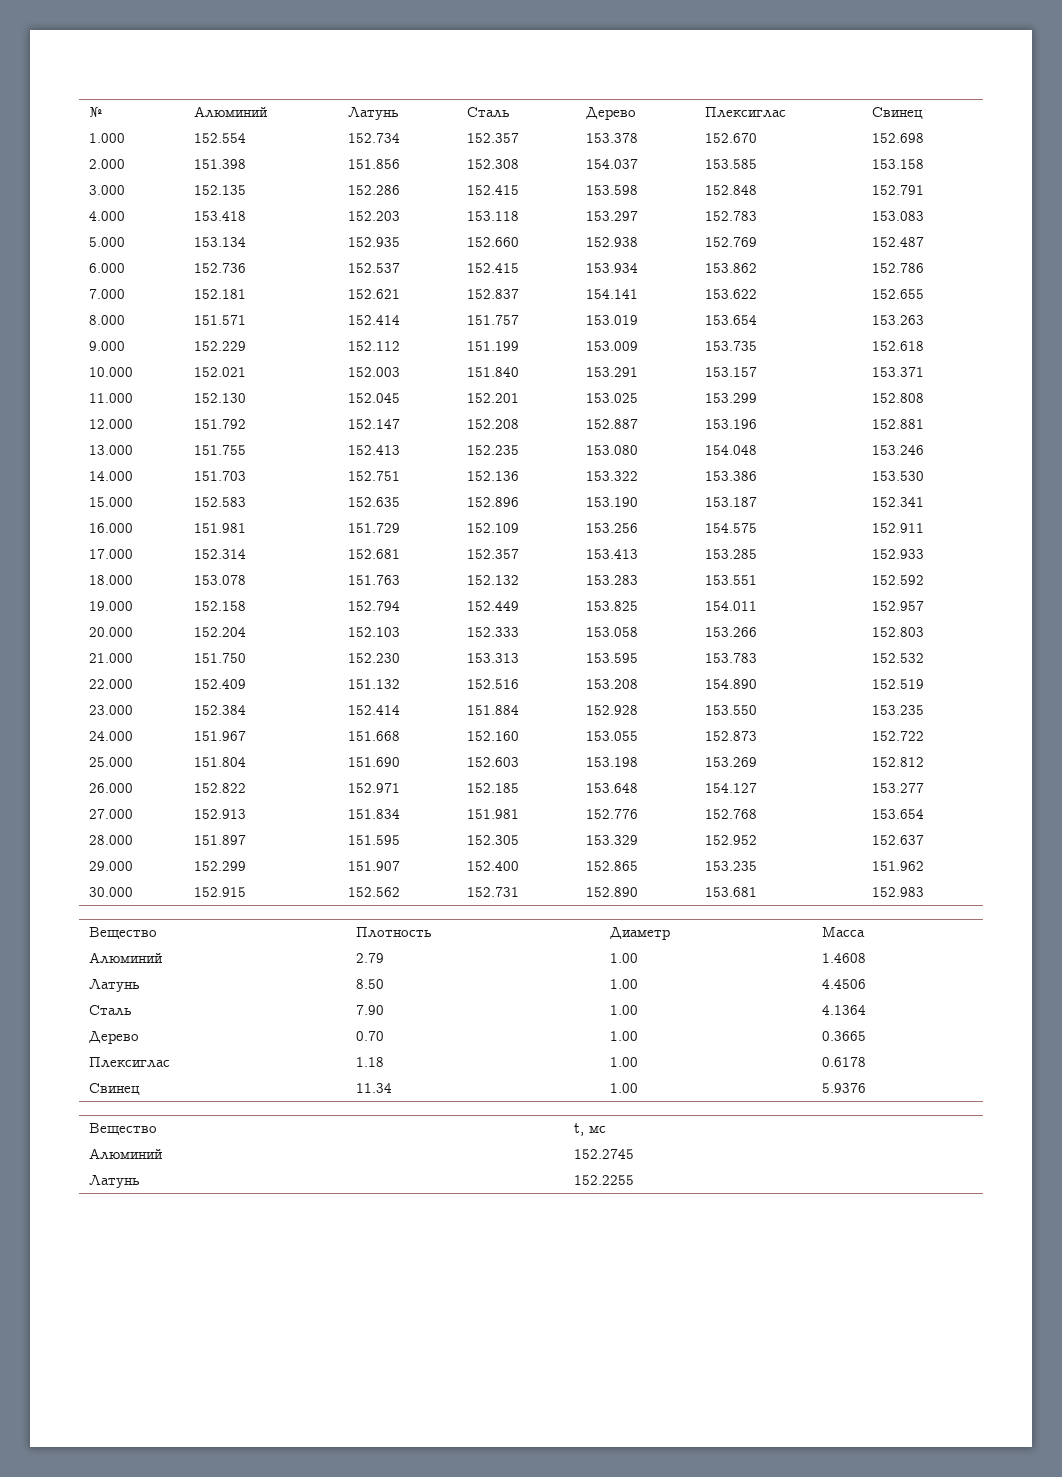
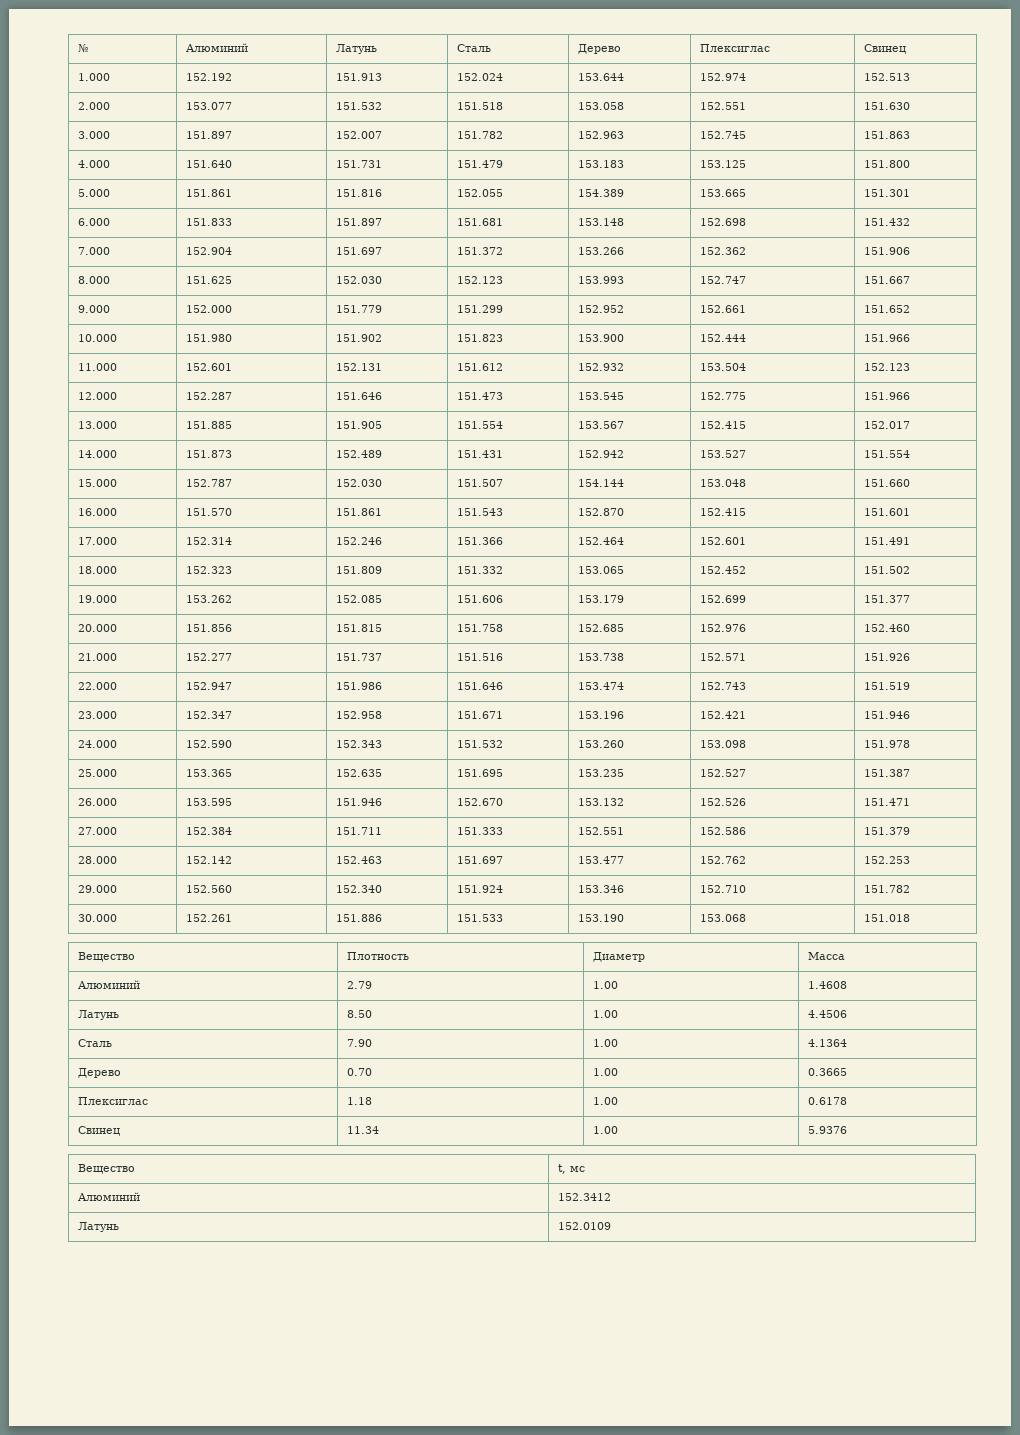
- 1.000 | 152.554 | 152.734 | 152.357 | 153.378 | 152.670 | 152.698
- 2.000 | 151.398 | 151.856 | 152.308 | 154.037 | 153.585 | 153.158
- 3.000 | 152.135 | 152.286 | 152.415 | 153.598 | 152.848 | 152.791
- 4.000 | 153.418 | 152.203 | 153.118 | 153.297 | 152.783 | 153.083
- 5.000 | 153.134 | 152.935 | 152.660 | 152.938 | 152.769 | 152.487
- 6.000 | 152.736 | 152.537 | 152.415 | 153.934 | 153.862 | 152.786
- 7.000 | 152.181 | 152.621 | 152.837 | 154.141 | 153.622 | 152.655
- 8.000 | 151.571 | 152.414 | 151.757 | 153.019 | 153.654 | 153.263
- 9.000 | 152.229 | 152.112 | 151.199 | 153.009 | 153.735 | 152.618
- 10.000 | 152.021 | 152.003 | 151.840 | 153.291 | 153.157 | 153.371
- 11.000 | 152.130 | 152.045 | 152.201 | 153.025 | 153.299 | 152.808
- 12.000 | 151.792 | 152.147 | 152.208 | 152.887 | 153.196 | 152.881
- 13.000 | 151.755 | 152.413 | 152.235 | 153.080 | 154.048 | 153.246
- 14.000 | 151.703 | 152.751 | 152.136 | 153.322 | 153.386 | 153.530
- 15.000 | 152.583 | 152.635 | 152.896 | 153.190 | 153.187 | 152.341
- 16.000 | 151.981 | 151.729 | 152.109 | 153.256 | 154.575 | 152.911
- 17.000 | 152.314 | 152.681 | 152.357 | 153.413 | 153.285 | 152.933
- 18.000 | 153.078 | 151.763 | 152.132 | 153.283 | 153.551 | 152.592
- 19.000 | 152.158 | 152.794 | 152.449 | 153.825 | 154.011 | 152.957
- 20.000 | 152.204 | 152.103 | 152.333 | 153.058 | 153.266 | 152.803
- 21.000 | 151.750 | 152.230 | 153.313 | 153.595 | 153.783 | 152.532
- 22.000 | 152.409 | 151.132 | 152.516 | 153.208 | 154.890 | 152.519
- 23.000 | 152.384 | 152.414 | 151.884 | 152.928 | 153.550 | 153.235
- 24.000 | 151.967 | 151.668 | 152.160 | 153.055 | 152.873 | 152.722
- 25.000 | 151.804 | 151.690 | 152.603 | 153.198 | 153.269 | 152.812
- 26.000 | 152.822 | 152.971 | 152.185 | 153.648 | 154.127 | 153.277
- 27.000 | 152.913 | 151.834 | 151.981 | 152.776 | 152.768 | 153.654
- 28.000 | 151.897 | 151.595 | 152.305 | 153.329 | 152.952 | 152.637
- 29.000 | 152.299 | 151.907 | 152.400 | 152.865 | 153.235 | 151.962
- 30.000 | 152.915 | 152.562 | 152.731 | 152.890 | 153.681 | 152.983
+ 1.000 | 152.192 | 151.913 | 152.024 | 153.644 | 152.974 | 152.513
+ 2.000 | 153.077 | 151.532 | 151.518 | 153.058 | 152.551 | 151.630
+ 3.000 | 151.897 | 152.007 | 151.782 | 152.963 | 152.745 | 151.863
+ 4.000 | 151.640 | 151.731 | 151.479 | 153.183 | 153.125 | 151.800
+ 5.000 | 151.861 | 151.816 | 152.055 | 154.389 | 153.665 | 151.301
+ 6.000 | 151.833 | 151.897 | 151.681 | 153.148 | 152.698 | 151.432
+ 7.000 | 152.904 | 151.697 | 151.372 | 153.266 | 152.362 | 151.906
+ 8.000 | 151.625 | 152.030 | 152.123 | 153.993 | 152.747 | 151.667
+ 9.000 | 152.000 | 151.779 | 151.299 | 152.952 | 152.661 | 151.652
+ 10.000 | 151.980 | 151.902 | 151.823 | 153.900 | 152.444 | 151.966
+ 11.000 | 152.601 | 152.131 | 151.612 | 152.932 | 153.504 | 152.123
+ 12.000 | 152.287 | 151.646 | 151.473 | 153.545 | 152.775 | 151.966
+ 13.000 | 151.885 | 151.905 | 151.554 | 153.567 | 152.415 | 152.017
+ 14.000 | 151.873 | 152.489 | 151.431 | 152.942 | 153.527 | 151.554
+ 15.000 | 152.787 | 152.030 | 151.507 | 154.144 | 153.048 | 151.660
+ 16.000 | 151.570 | 151.861 | 151.543 | 152.870 | 152.415 | 151.601
+ 17.000 | 152.314 | 152.246 | 151.366 | 152.464 | 152.601 | 151.491
+ 18.000 | 152.323 | 151.809 | 151.332 | 153.065 | 152.452 | 151.502
+ 19.000 | 153.262 | 152.085 | 151.606 | 153.179 | 152.699 | 151.377
+ 20.000 | 151.856 | 151.815 | 151.758 | 152.685 | 152.976 | 152.460
+ 21.000 | 152.277 | 151.737 | 151.516 | 153.738 | 152.571 | 151.926
+ 22.000 | 152.947 | 151.986 | 151.646 | 153.474 | 152.743 | 151.519
+ 23.000 | 152.347 | 152.958 | 151.671 | 153.196 | 152.421 | 151.946
+ 24.000 | 152.590 | 152.343 | 151.532 | 153.260 | 153.098 | 151.978
+ 25.000 | 153.365 | 152.635 | 151.695 | 153.235 | 152.527 | 151.387
+ 26.000 | 153.595 | 151.946 | 152.670 | 153.132 | 152.526 | 151.471
+ 27.000 | 152.384 | 151.711 | 151.333 | 152.551 | 152.586 | 151.379
+ 28.000 | 152.142 | 152.463 | 151.697 | 153.477 | 152.762 | 152.253
+ 29.000 | 152.560 | 152.340 | 151.924 | 153.346 | 152.710 | 151.782
+ 30.000 | 152.261 | 151.886 | 151.533 | 153.190 | 153.068 | 151.018
- Алюминий | 152.2745
- Латунь | 152.2255
+ Алюминий | 152.3412
+ Латунь | 152.0109

